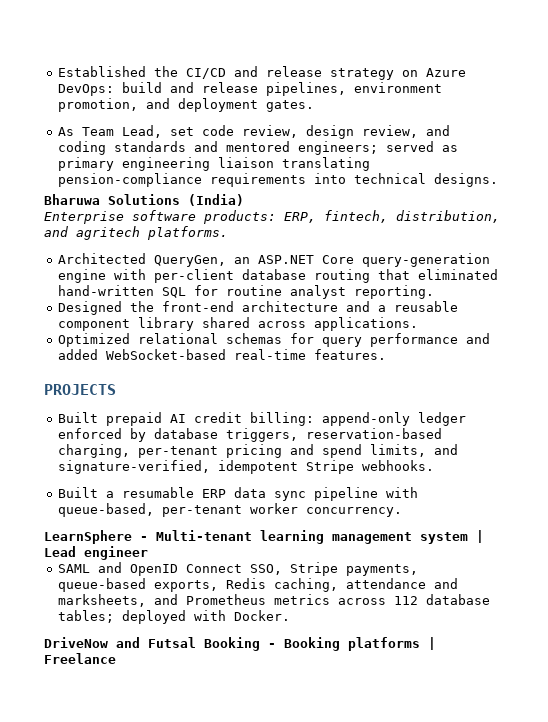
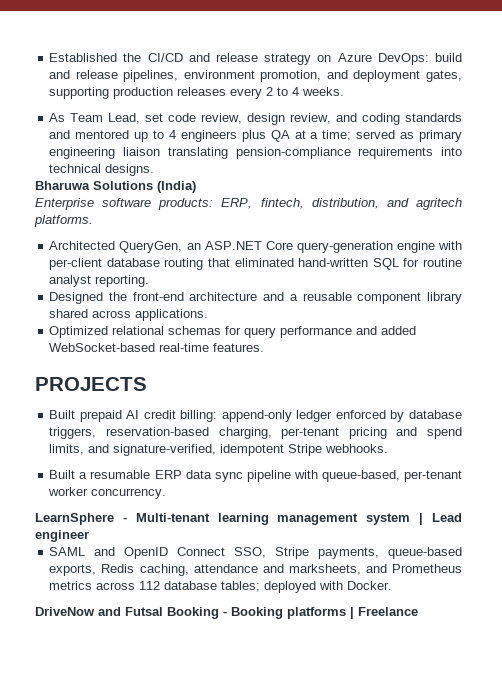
- Established the CI/CD and release strategy on Azure DevOps: build and release pipelines, environment promotion, and deployment gates.
+ Established the CI/CD and release strategy on Azure DevOps: build and release pipelines, environment promotion, and deployment gates, supporting production releases every 2 to 4 weeks.
- As Team Lead, set code review, design review, and coding standards and mentored engineers; served as primary engineering liaison translating pension-compliance requirements into technical designs.
+ As Team Lead, set code review, design review, and coding standards and mentored up to 4 engineers plus QA at a time; served as primary engineering liaison translating pension-compliance requirements into technical designs.

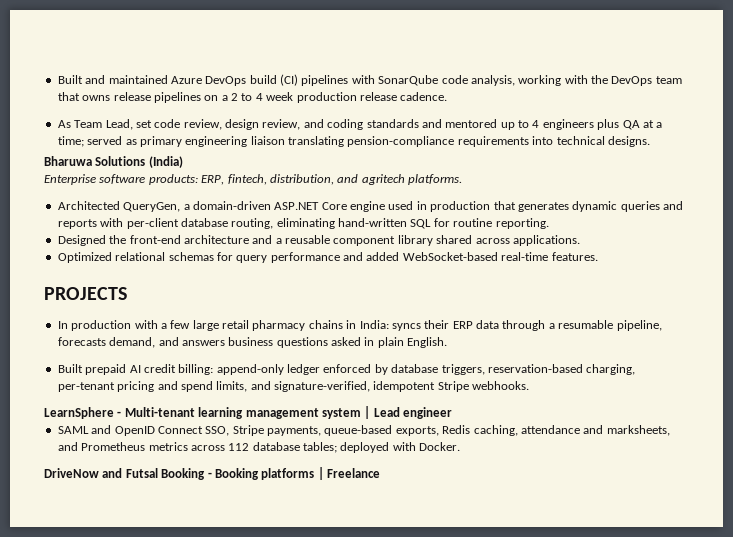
- Established the CI/CD and release strategy on Azure DevOps: build and release pipelines, environment promotion, and deployment gates, supporting production releases every 2 to 4 weeks.
+ Built and maintained Azure DevOps build (CI) pipelines with SonarQube code analysis, working with the DevOps team that owns release pipelines on a 2 to 4 week production release cadence.
- Architected QueryGen, an ASP.NET Core query-generation engine with per-client database routing that eliminated hand-written SQL for routine analyst reporting.
+ Architected QueryGen, a domain-driven ASP.NET Core engine used in production that generates dynamic queries and reports with per-client database routing, eliminating hand-written SQL for routine reporting.
+ In production with a few large retail pharmacy chains in India: syncs their ERP data through a resumable pipeline, forecasts demand, and answers business questions asked in plain English.
- Built a resumable ERP data sync pipeline with queue-based, per-tenant worker concurrency.

